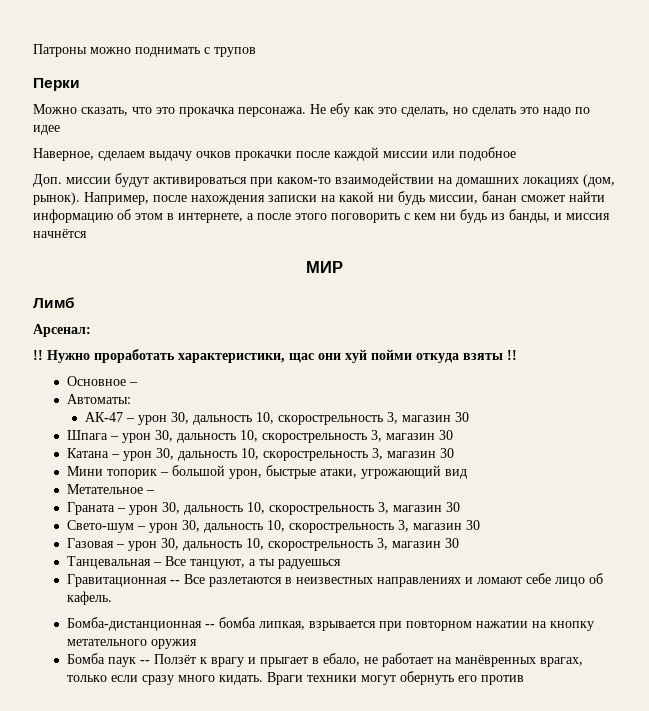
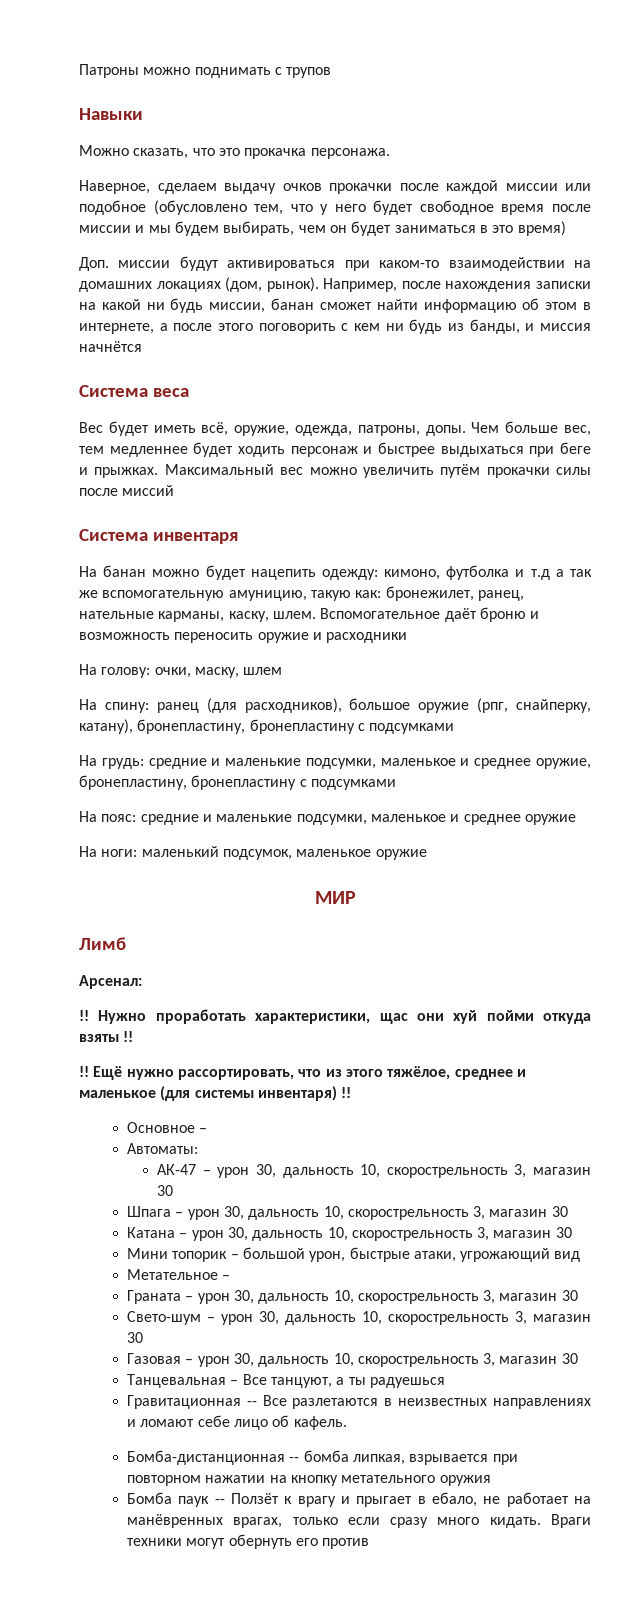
- Перки
+ Навыки
- Не ебу как это сделать, но сделать это надо по идее
- Наверное, сделаем выдачу очков прокачки после каждой миссии или подобное
+ Наверное, сделаем выдачу очков прокачки после каждой миссии или подобное (обусловлено тем, что у него будет свободное время после миссии и мы будем выбирать, чем он будет заниматься в это время)
+ Система веса
+ Вес будет иметь всё, оружие, одежда, патроны, допы. Чем больше вес, тем медленнее будет ходить персонаж и быстрее выдыхаться при беге и прыжках. Максимальный вес можно увеличить путём прокачки силы после миссий
+ Система инвентаря
+ На банан можно будет нацепить одежду: кимоно, футболка и т.д а так же вспомогательную амуницию, такую как: бронежилет, ранец, нательные карманы, каску, шлем. Вспомогательное даёт броню и возможность переносить оружие и расходники
+ На голову: очки, маску, шлем
+ На спину: ранец (для расходников), большое оружие (рпг, снайперку, катану), бронепластину, бронепластину с подсумками
+ На грудь: средние и маленькие подсумки, маленькое и среднее оружие, бронепластину, бронепластину с подсумками
+ На пояс: средние и маленькие подсумки, маленькое и среднее оружие
+ На ноги: маленький подсумок, маленькое оружие
+ !! Ещё нужно рассортировать, что из этого тяжёлое, среднее и маленькое (для системы инвентаря) !!

